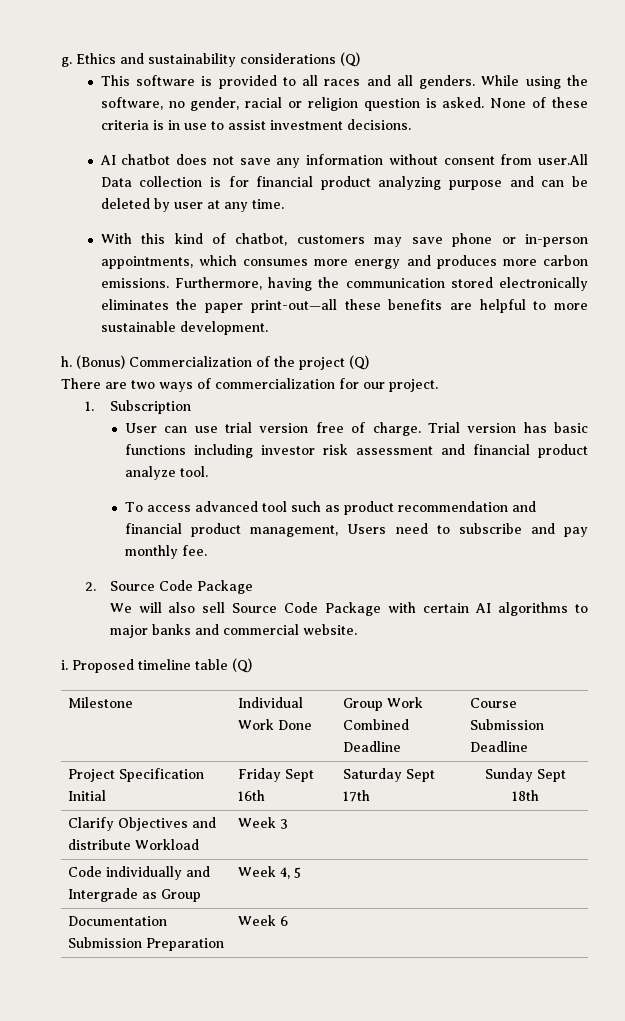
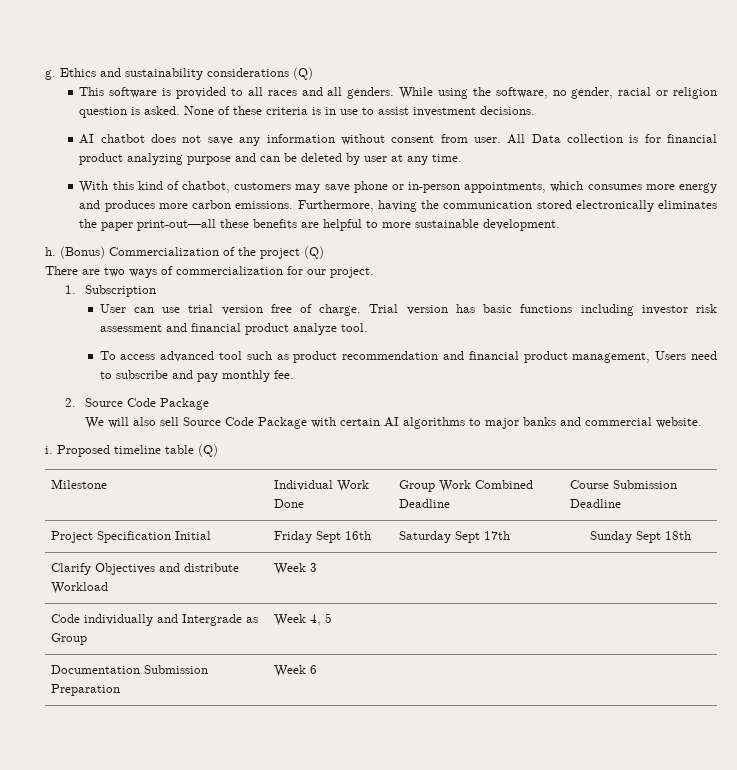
- AI chatbot does not save any information without consent from user.All Data collection is for financial product analyzing purpose and can be deleted by user at any time.
+ AI chatbot does not save any information without consent from user. All Data collection is for financial product analyzing purpose and can be deleted by user at any time.

